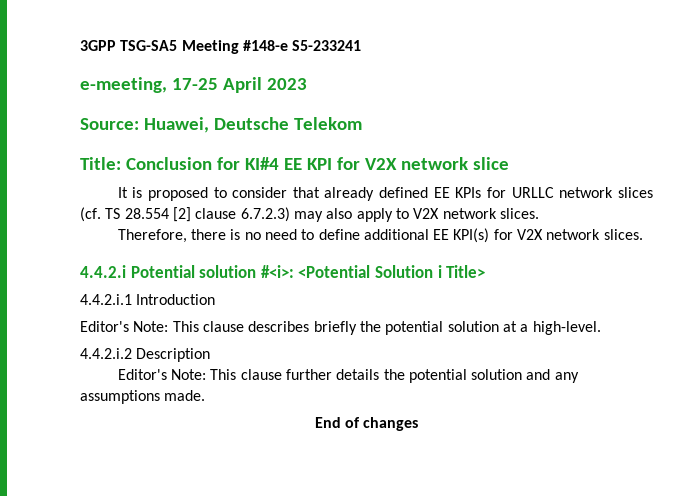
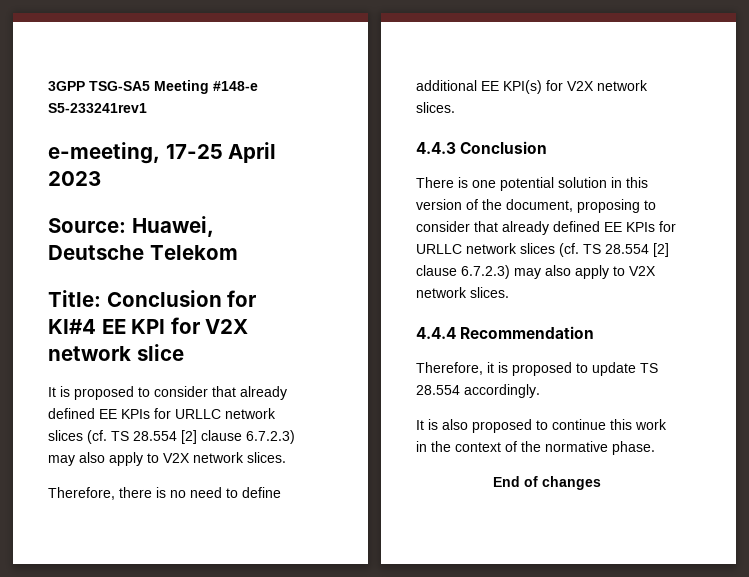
- 3GPP TSG-SA5 Meeting #148-e S5-233241
+ 3GPP TSG-SA5 Meeting #148-e S5-233241rev1
- 4.4.2.i Potential solution #<i>: <Potential Solution i Title>
- 4.4.2.i.1 Introduction
- Editor's Note: This clause describes briefly the potential solution at a high-level.
- 4.4.2.i.2 Description
- Editor's Note: This clause further details the potential solution and any assumptions made.
+ 4.4.3 Conclusion
+ There is one potential solution in this version of the document, proposing to consider that already defined EE KPIs for URLLC network slices (cf. TS 28.554 [2] clause 6.7.2.3) may also apply to V2X network slices.
+ 4.4.4 Recommendation
+ Therefore, it is proposed to update TS 28.554 accordingly.
+ It is also proposed to continue this work in the context of the normative phase.

